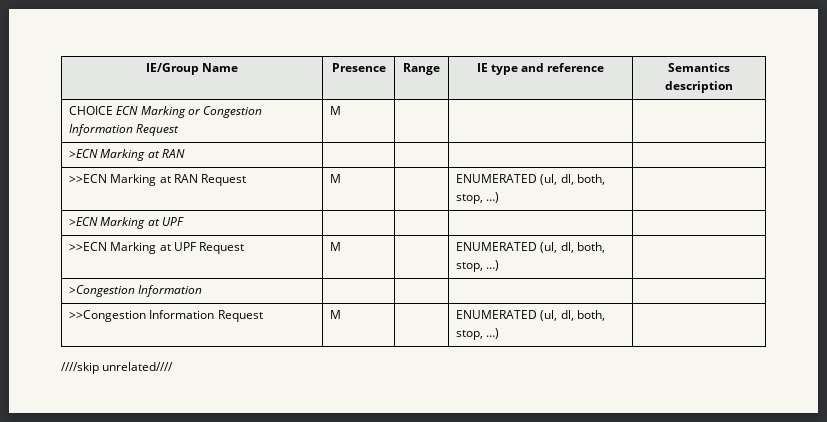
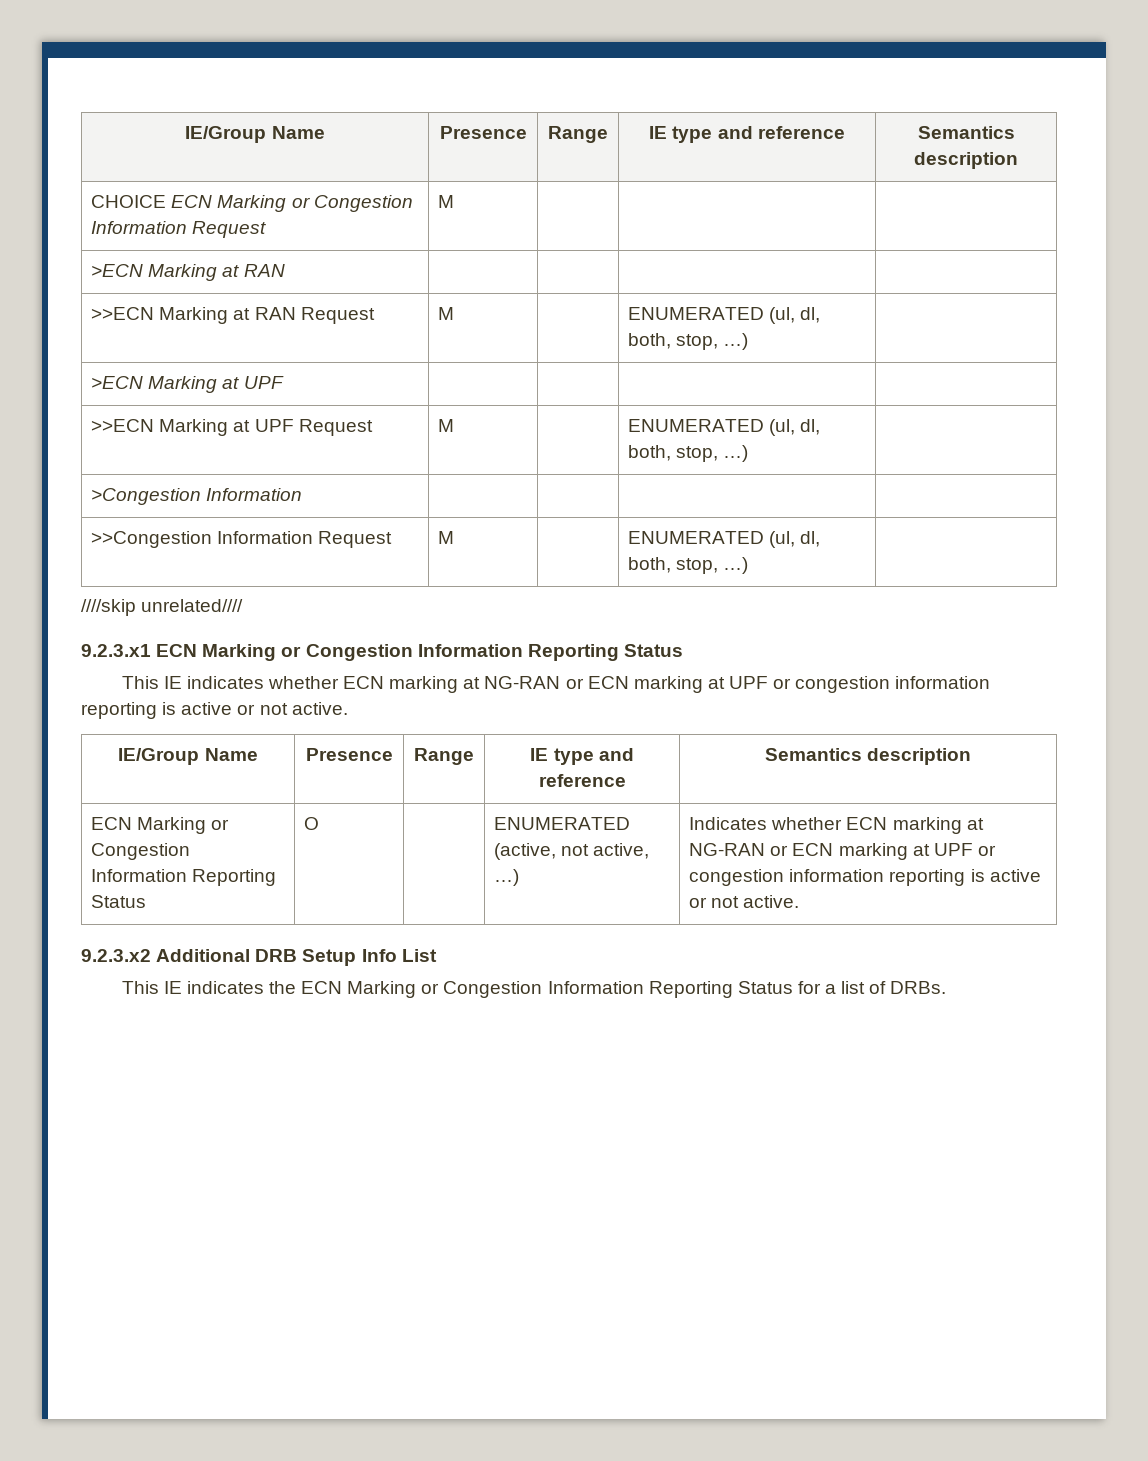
+ 9.2.3.x1 ECN Marking or Congestion Information Reporting Status
+ This IE indicates whether ECN marking at NG-RAN or ECN marking at UPF or congestion information reporting is active or not active.
+ IE/Group Name | Presence | Range | IE type and reference | Semantics description
+ ECN Marking or Congestion Information Reporting Status | O | | ENUMERATED (active, not active, …) | Indicates whether ECN marking at NG-RAN or ECN marking at UPF or congestion information reporting is active or not active.
+ 9.2.3.x2 Additional DRB Setup Info List
+ This IE indicates the ECN Marking or Congestion Information Reporting Status for a list of DRBs.

